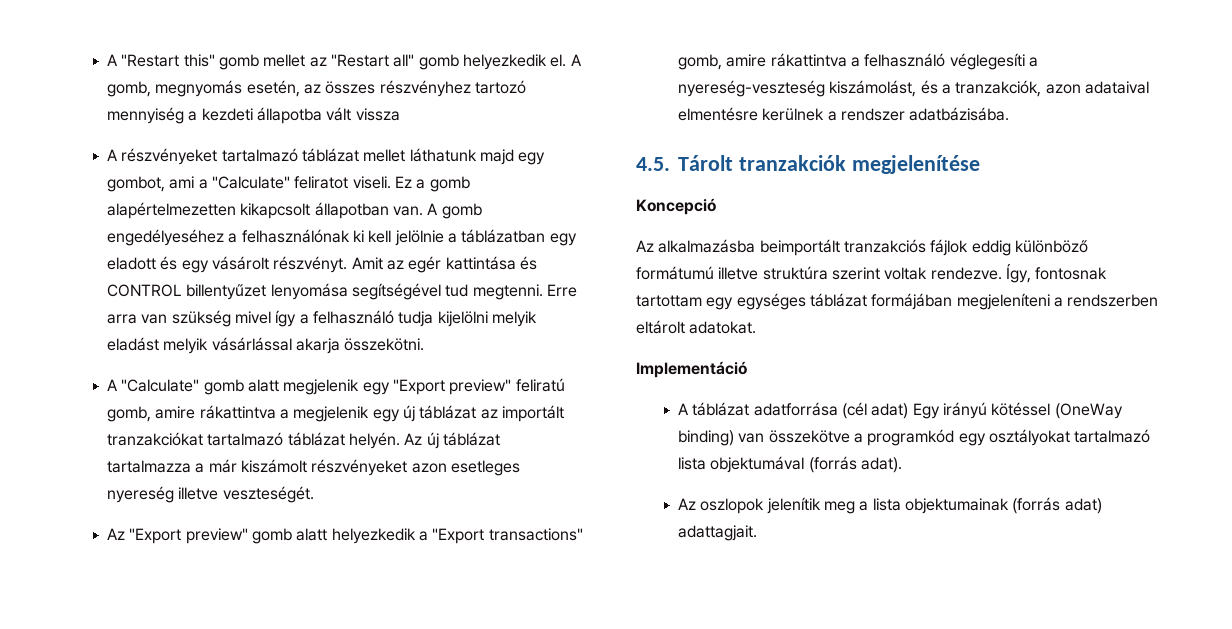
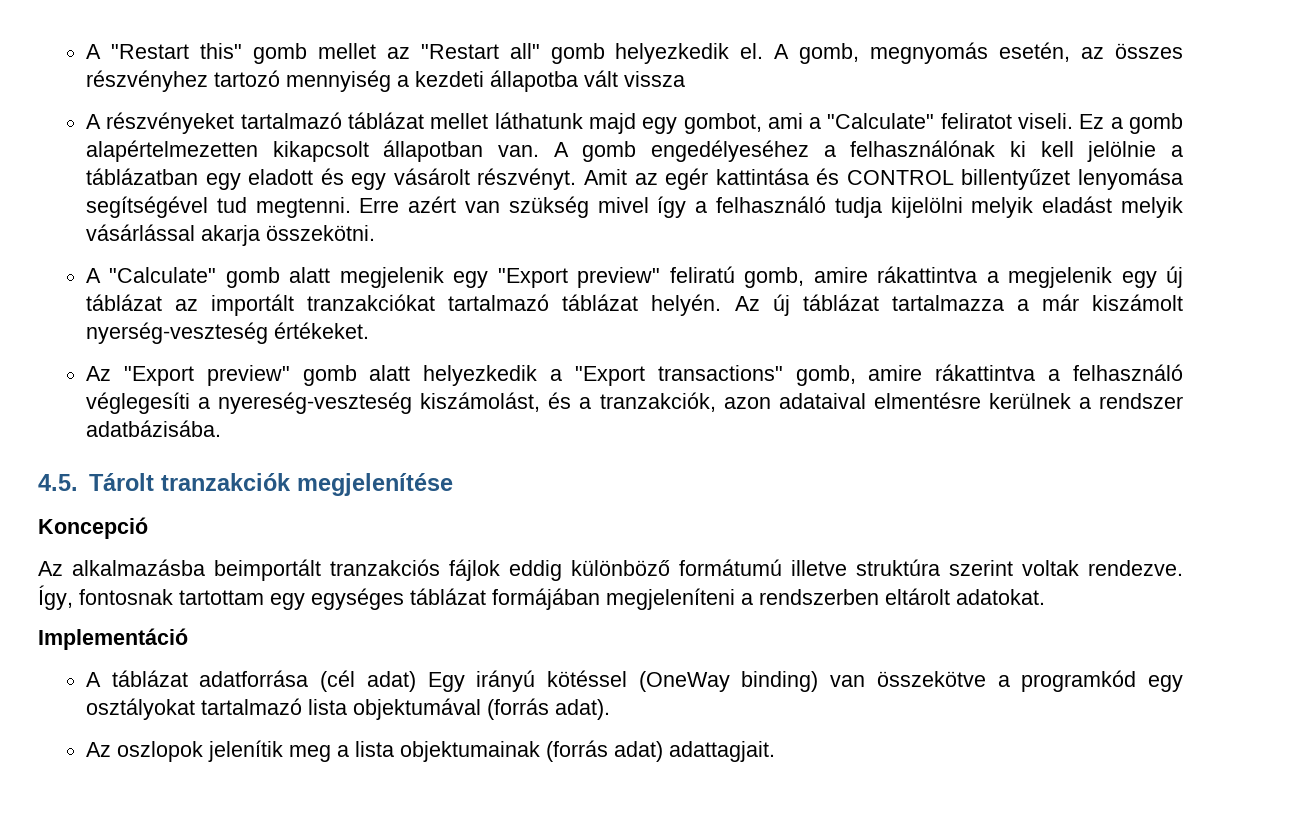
- Erre arra van szükség mivel így a felhasználó tudja kijelölni melyik eladást melyik vásárlással akarja összekötni.
+ Erre azért van szükség mivel így a felhasználó tudja kijelölni melyik eladást melyik vásárlással akarja összekötni.
- Az új táblázat tartalmazza a már kiszámolt részvényeket azon esetleges nyereség illetve veszteségét.
+ Az új táblázat tartalmazza a már kiszámolt nyerség-veszteség értékeket.

